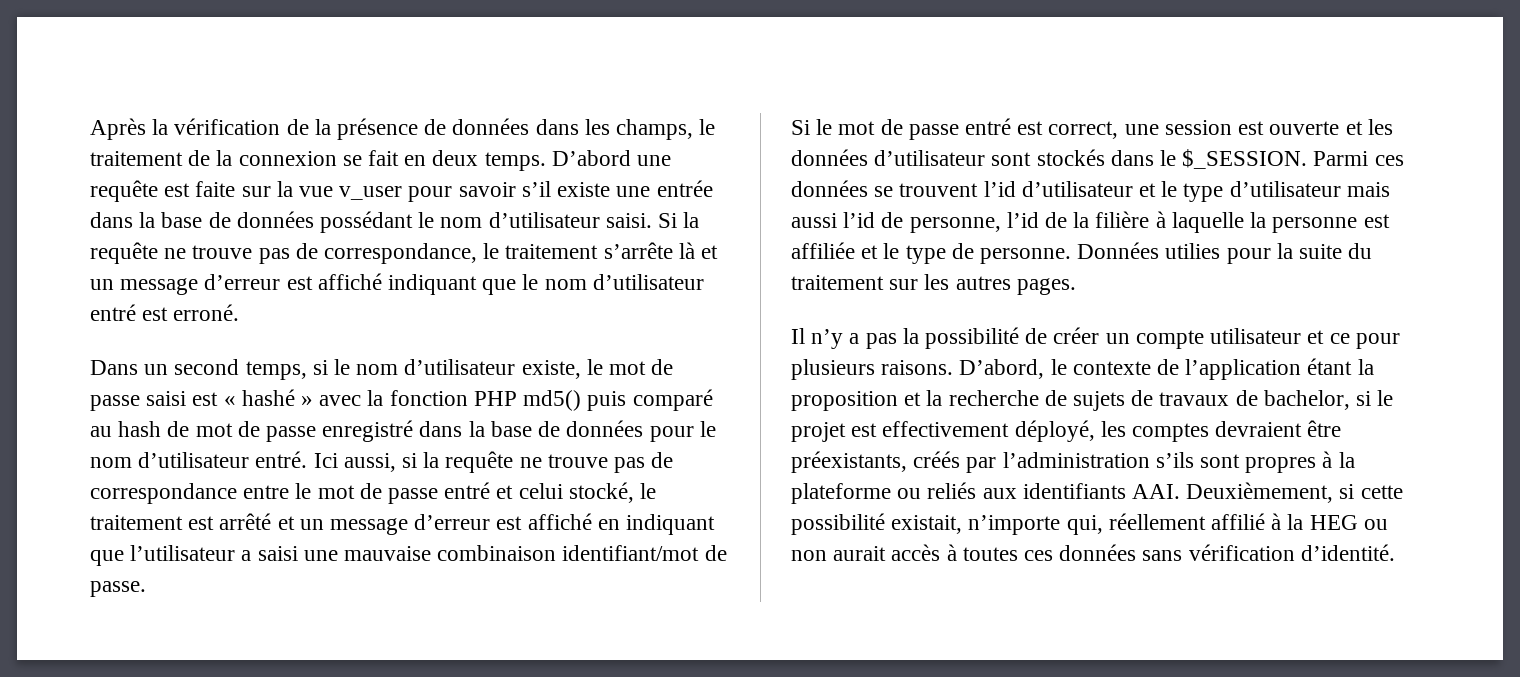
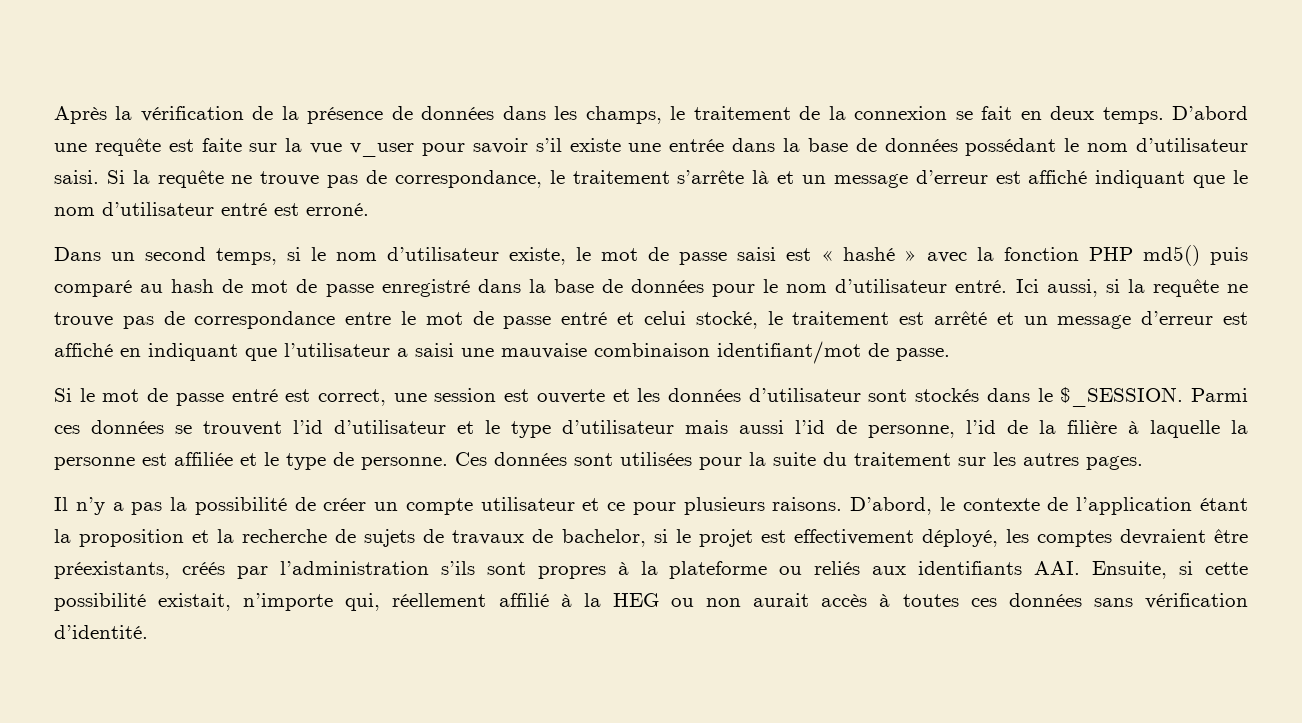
- Données utilies pour la suite du traitement sur les autres pages.
+ Ces données sont utilisées pour la suite du traitement sur les autres pages.
- D’abord, le contexte de l’application étant la proposition et la recherche de sujets de travaux de bachelor, si le projet est effectivement déployé, les comptes devraient être préexistants, créés par l’administration s’ils sont propres à la plateforme ou reliés aux identifiants AAI. Deuxièmement, si cette possibilité existait, n’importe qui, réellement affilié à la HEG ou non aurait accès à toutes ces données sans vérification d’identité.
+ D’abord, le contexte de l’application étant la proposition et la recherche de sujets de travaux de bachelor, si le projet est effectivement déployé, les comptes devraient être préexistants, créés par l’administration s’ils sont propres à la plateforme ou reliés aux identifiants AAI. Ensuite, si cette possibilité existait, n’importe qui, réellement affilié à la HEG ou non aurait accès à toutes ces données sans vérification d’identité.

